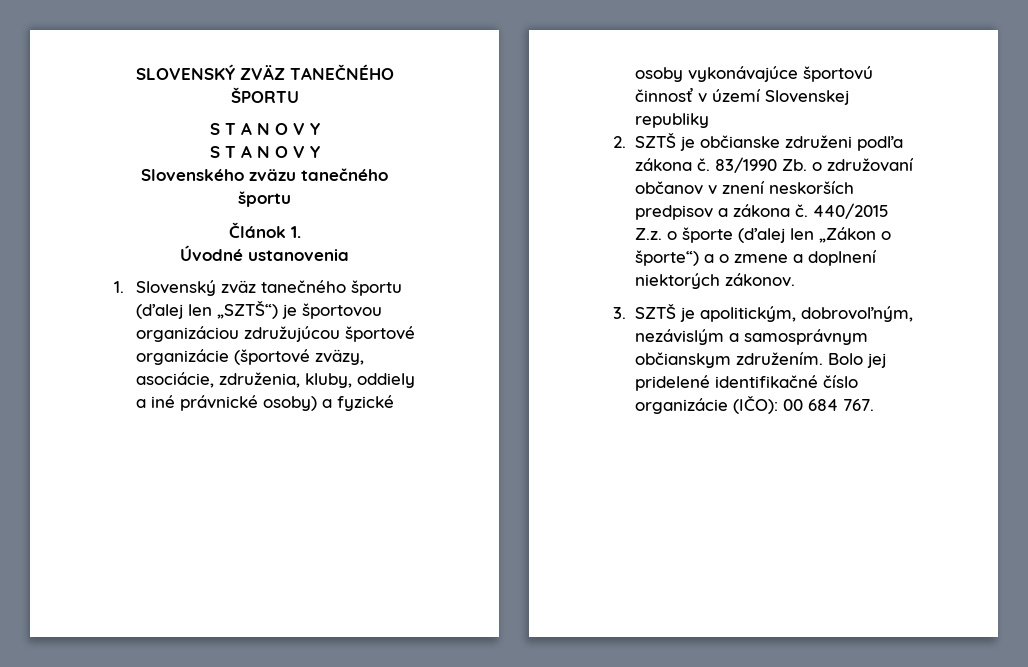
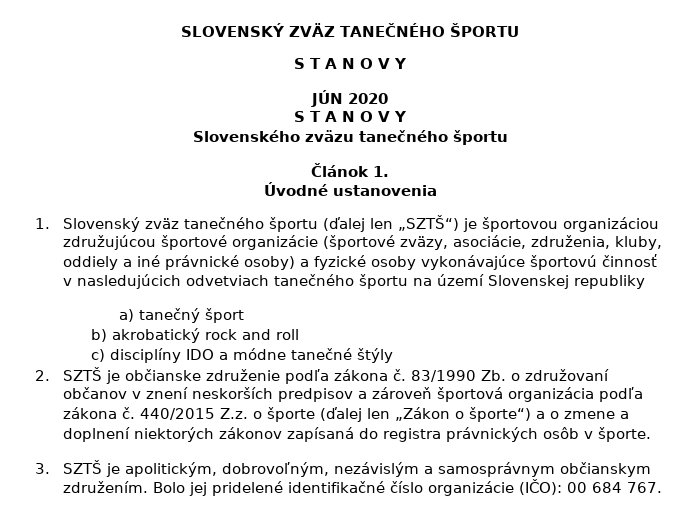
+ JÚN 2020
- 1. Slovenský zväz tanečného športu (ďalej len „SZTŠ“) je športovou organizáciou združujúcou športové organizácie (športové zväzy, asociácie, združenia, kluby, oddiely a iné právnické osoby) a fyzické osoby vykonávajúce športovú činnosť v území Slovenskej republiky
+ 1. Slovenský zväz tanečného športu (ďalej len „SZTŠ“) je športovou organizáciou združujúcou športové organizácie (športové zväzy, asociácie, združenia, kluby, oddiely a iné právnické osoby) a fyzické osoby vykonávajúce športovú činnosť v nasledujúcich odvetviach tanečného športu na území Slovenskej republiky
+ a) tanečný šport
+ b) akrobatický rock and roll
+ c) disciplíny IDO a módne tanečné štýly
- 2. SZTŠ je občianske združeni podľa zákona č.
+ 2. SZTŠ je občianske združenie podľa zákona č.
- 83/1990 Zb. o združovaní občanov v znení neskorších predpisov a zákona č.
+ 83/1990 Zb. o združovaní občanov v znení neskorších predpisov a zároveň športová organizácia podľa zákona č.
- 440/2015 Z.z. o športe (ďalej len „Zákon o športe“) a o zmene a doplnení niektorých zákonov.
+ 440/2015 Z.z. o športe (ďalej len „Zákon o športe“) a o zmene a doplnení niektorých zákonov zapísaná do registra právnických osôb v športe.

